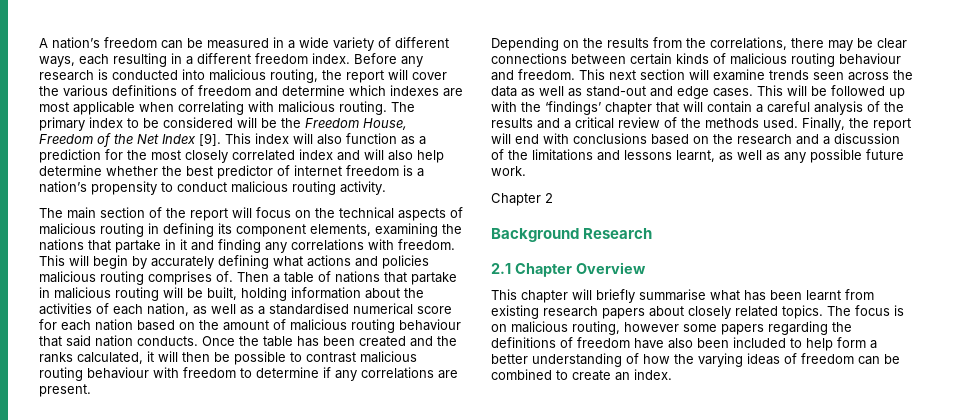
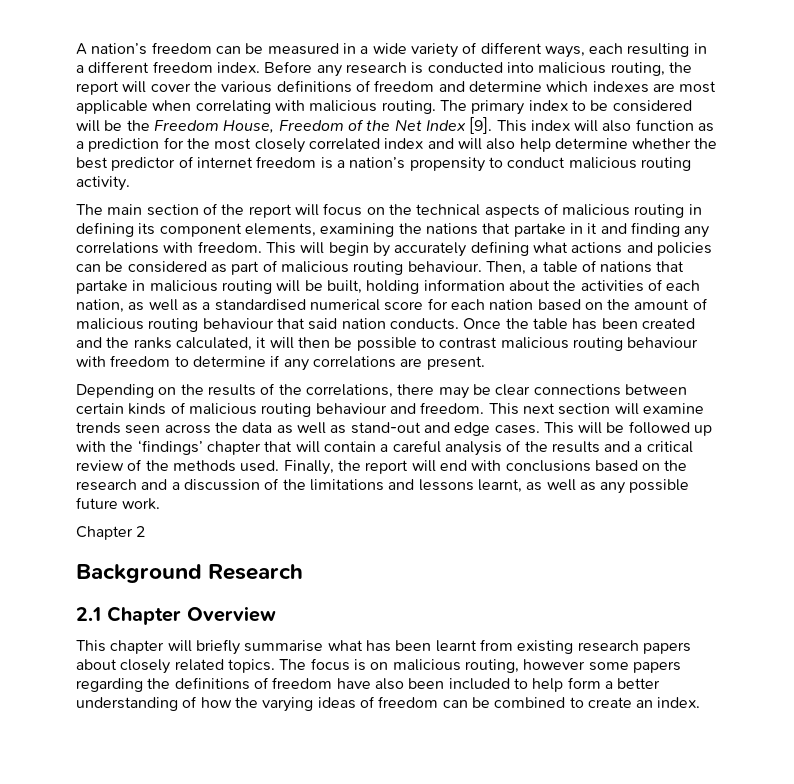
- This will begin by accurately defining what actions and policies malicious routing comprises of. Then a table of nations that partake in malicious routing will be built, holding information about the activities of each nation, as well as a standardised numerical score for each nation based on the amount of malicious routing behaviour that said nation conducts.
+ This will begin by accurately defining what actions and policies can be considered as part of malicious routing behaviour. Then, a table of nations that partake in malicious routing will be built, holding information about the activities of each nation, as well as a standardised numerical score for each nation based on the amount of malicious routing behaviour that said nation conducts.
- Depending on the results from the correlations, there may be clear connections between certain kinds of malicious routing behaviour and freedom.
+ Depending on the results of the correlations, there may be clear connections between certain kinds of malicious routing behaviour and freedom.

